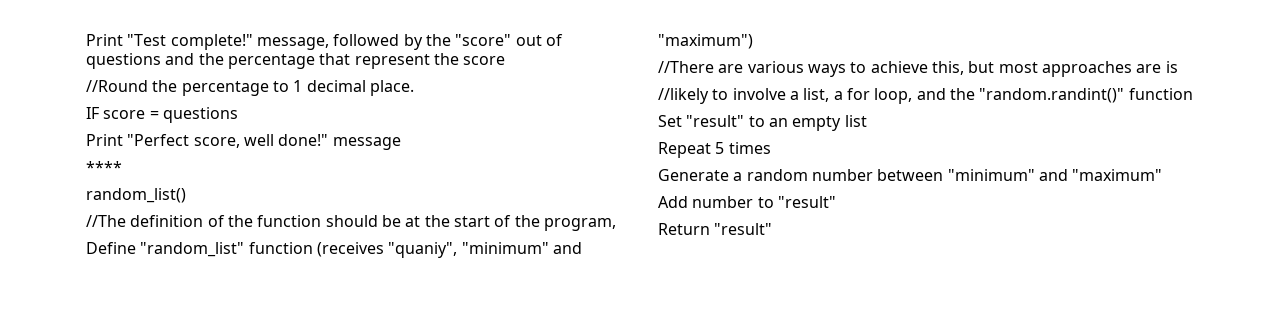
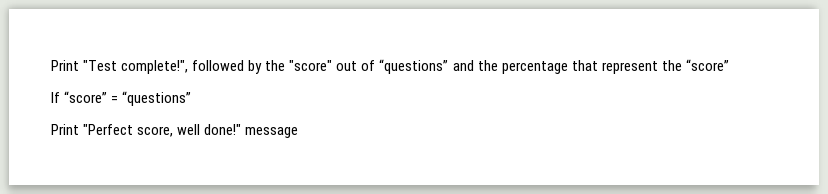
- Print "Test complete!" message, followed by the "score" out of questions and the percentage that represent the score
- //Round the percentage to 1 decimal place.
- IF score = questions
+ Print "Test complete!", followed by the "score" out of “questions” and the percentage that represent the “score”
+ If “score” = “questions”
- ****
- random_list()
- //The definition of the function should be at the start of the program,
- Define "random_list" function (receives "quaniy", "minimum" and "maximum")
- //There are various ways to achieve this, but most approaches are is
- //likely to involve a list, a for loop, and the "random.randint()" function
- Set "result" to an empty list
- Repeat 5 times
- Generate a random number between "minimum" and "maximum"
- Add number to "result"
- Return "result"

